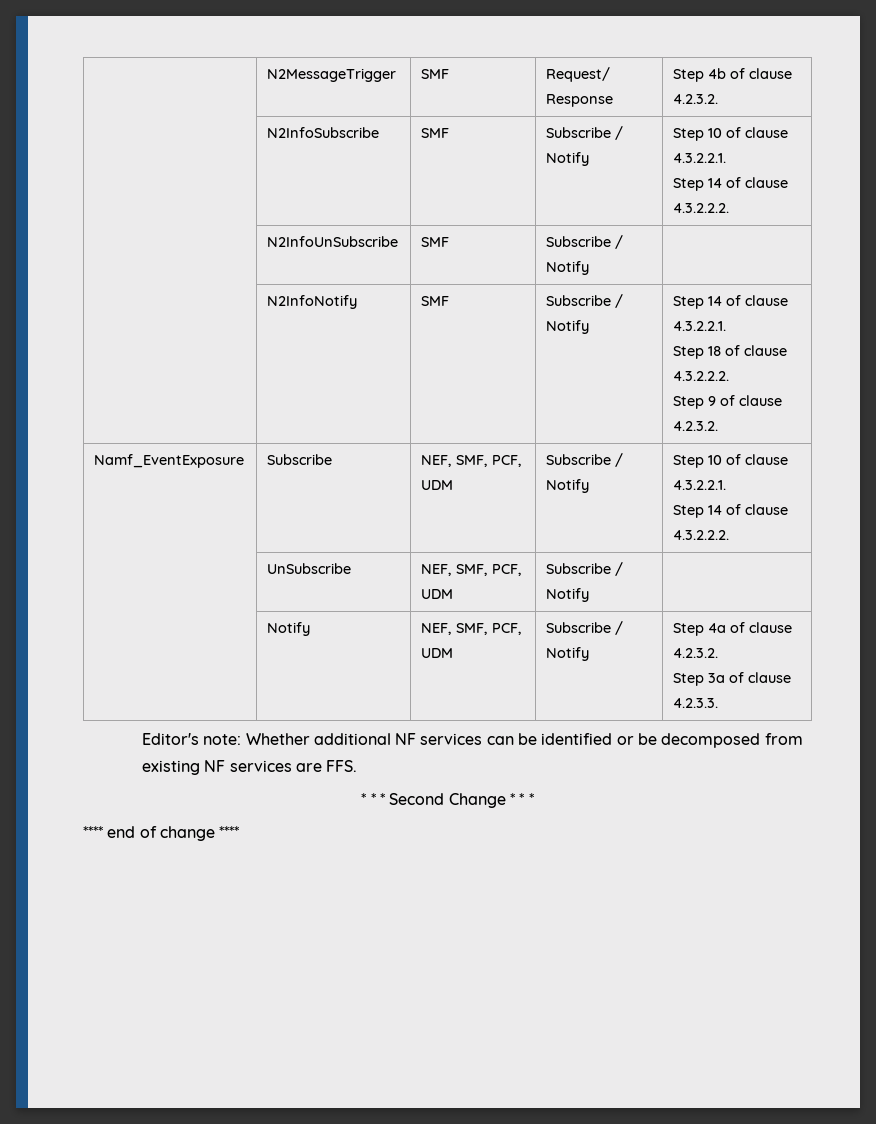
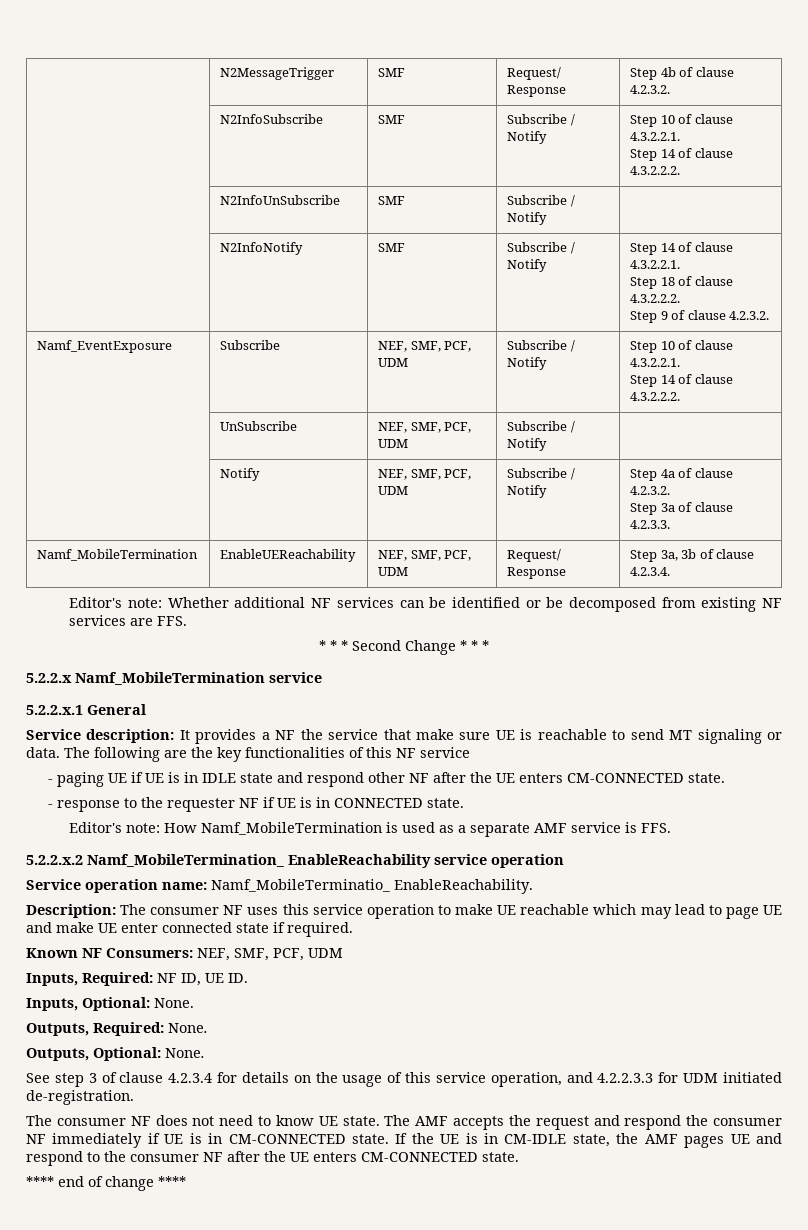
+ Namf_MobileTermination | EnableUEReachability | NEF, SMF, PCF, UDM | Request/ Response | Step 3a, 3b of clause 4.2.3.4.
+ 5.2.2.x Namf_MobileTermination service
+ 5.2.2.x.1 General
+ Service description: It provides a NF the service that make sure UE is reachable to send MT signaling or data. The following are the key functionalities of this NF service
+ - paging UE if UE is in IDLE state and respond other NF after the UE enters CM-CONNECTED state.
+ - response to the requester NF if UE is in CONNECTED state.
+ Editor's note: How Namf_MobileTermination is used as a separate AMF service is FFS.
+ 5.2.2.x.2 Namf_MobileTermination_ EnableReachability service operation
+ Service operation name: Namf_MobileTerminatio_ EnableReachability.
+ Description: The consumer NF uses this service operation to make UE reachable which may lead to page UE and make UE enter connected state if required.
+ Known NF Consumers: NEF, SMF, PCF, UDM
+ Inputs, Required: NF ID, UE ID.
+ Inputs, Optional: None.
+ Outputs, Required: None.
+ Outputs, Optional: None.
+ See step 3 of clause 4.2.3.4 for details on the usage of this service operation, and 4.2.2.3.3 for UDM initiated de-registration.
+ The consumer NF does not need to know UE state. The AMF accepts the request and respond the consumer NF immediately if UE is in CM-CONNECTED state. If the UE is in CM-IDLE state, the AMF pages UE and respond to the consumer NF after the UE enters CM-CONNECTED state.

